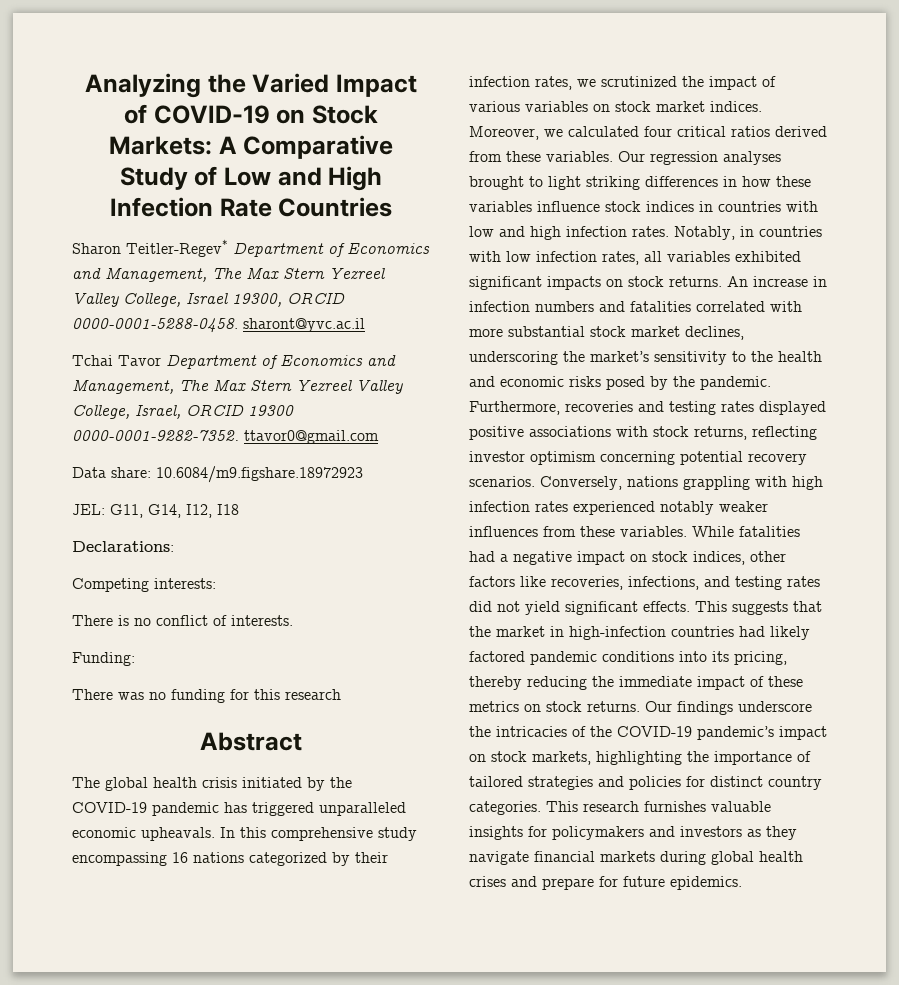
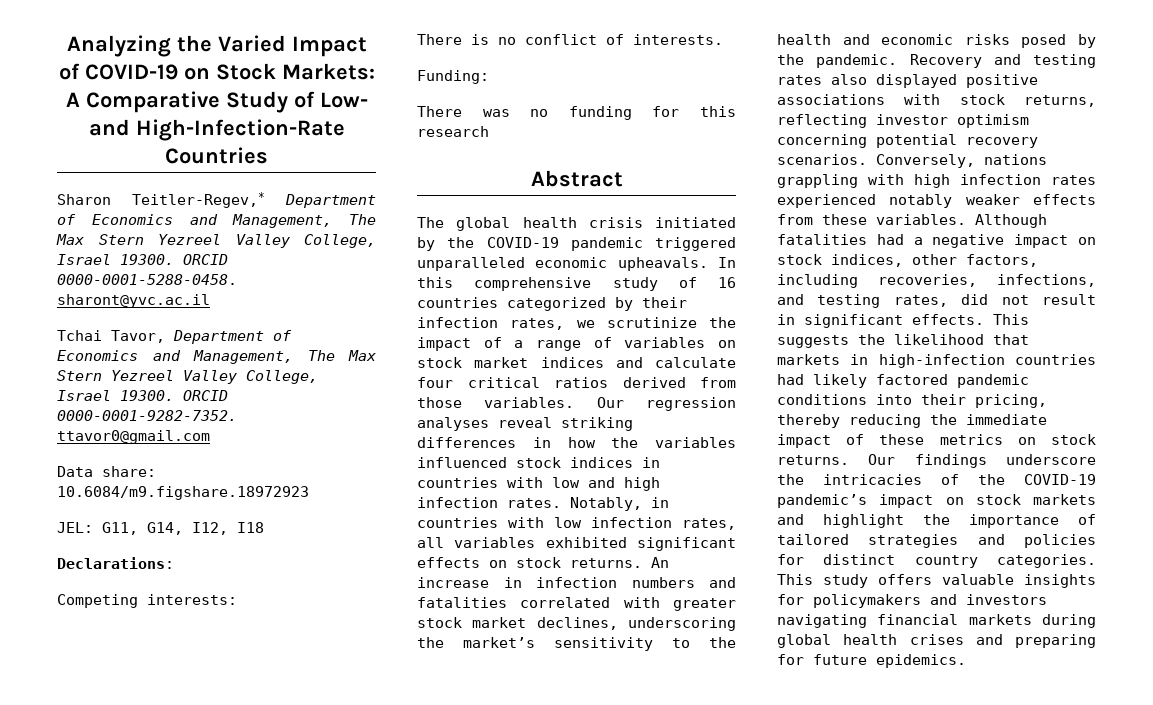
- Analyzing the Varied Impact of COVID-19 on Stock Markets: A Comparative Study of Low and High Infection Rate Countries
+ Analyzing the Varied Impact of COVID-19 on Stock Markets: A Comparative Study of Low- and High-Infection-Rate Countries
- Sharon Teitler-Regev* Department of Economics and Management, The Max Stern Yezreel Valley College, Israel 19300, ORCID 0000-0001-5288-0458. sharont@yvc.ac.il
+ Sharon Teitler-Regev,* Department of Economics and Management, The Max Stern Yezreel Valley College, Israel 19300. ORCID 0000-0001-5288-0458. sharont@yvc.ac.il
- Tchai Tavor Department of Economics and Management, The Max Stern Yezreel Valley College, Israel, ORCID 19300 0000-0001-9282-7352. ttavor0@gmail.com
+ Tchai Tavor, Department of Economics and Management, The Max Stern Yezreel Valley College, Israel 19300. ORCID 0000-0001-9282-7352. ttavor0@gmail.com
- The global health crisis initiated by the COVID-19 pandemic has triggered unparalleled economic upheavals.
+ The global health crisis initiated by the COVID-19 pandemic triggered unparalleled economic upheavals.
- In this comprehensive study encompassing 16 nations categorized by their infection rates, we scrutinized the impact of various variables on stock market indices. Moreover, we calculated four critical ratios derived from these variables.
+ In this comprehensive study of 16 countries categorized by their infection rates, we scrutinize the impact of a range of variables on stock market indices and calculate four critical ratios derived from those variables.
- Our regression analyses brought to light striking differences in how these variables influence stock indices in countries with low and high infection rates.
+ Our regression analyses reveal striking differences in how the variables influenced stock indices in countries with low and high infection rates.
- Notably, in countries with low infection rates, all variables exhibited significant impacts on stock returns.
+ Notably, in countries with low infection rates, all variables exhibited significant effects on stock returns.
- An increase in infection numbers and fatalities correlated with more substantial stock market declines, underscoring the market’s sensitivity to the health and economic risks posed by the pandemic.
+ An increase in infection numbers and fatalities correlated with greater stock market declines, underscoring the market’s sensitivity to the health and economic risks posed by the pandemic.
- Furthermore, recoveries and testing rates displayed positive associations with stock returns, reflecting investor optimism concerning potential recovery scenarios.
+ Recovery and testing rates also displayed positive associations with stock returns, reflecting investor optimism concerning potential recovery scenarios.
- Conversely, nations grappling with high infection rates experienced notably weaker influences from these variables. While fatalities had a negative impact on stock indices, other factors like recoveries, infections, and testing rates did not yield significant effects.
+ Conversely, nations grappling with high infection rates experienced notably weaker effects from these variables. Although fatalities had a negative impact on stock indices, other factors, including recoveries, infections, and testing rates, did not result in significant effects.
- This suggests that the market in high-infection countries had likely factored pandemic conditions into its pricing, thereby reducing the immediate impact of these metrics on stock returns.
+ This suggests the likelihood that markets in high-infection countries had likely factored pandemic conditions into their pricing, thereby reducing the immediate impact of these metrics on stock returns.
- Our findings underscore the intricacies of the COVID-19 pandemic’s impact on stock markets, highlighting the importance of tailored strategies and policies for distinct country categories.
+ Our findings underscore the intricacies of the COVID-19 pandemic’s impact on stock markets and highlight the importance of tailored strategies and policies for distinct country categories.
- This research furnishes valuable insights for policymakers and investors as they navigate financial markets during global health crises and prepare for future epidemics.
+ This study offers valuable insights for policymakers and investors navigating financial markets during global health crises and preparing for future epidemics.

